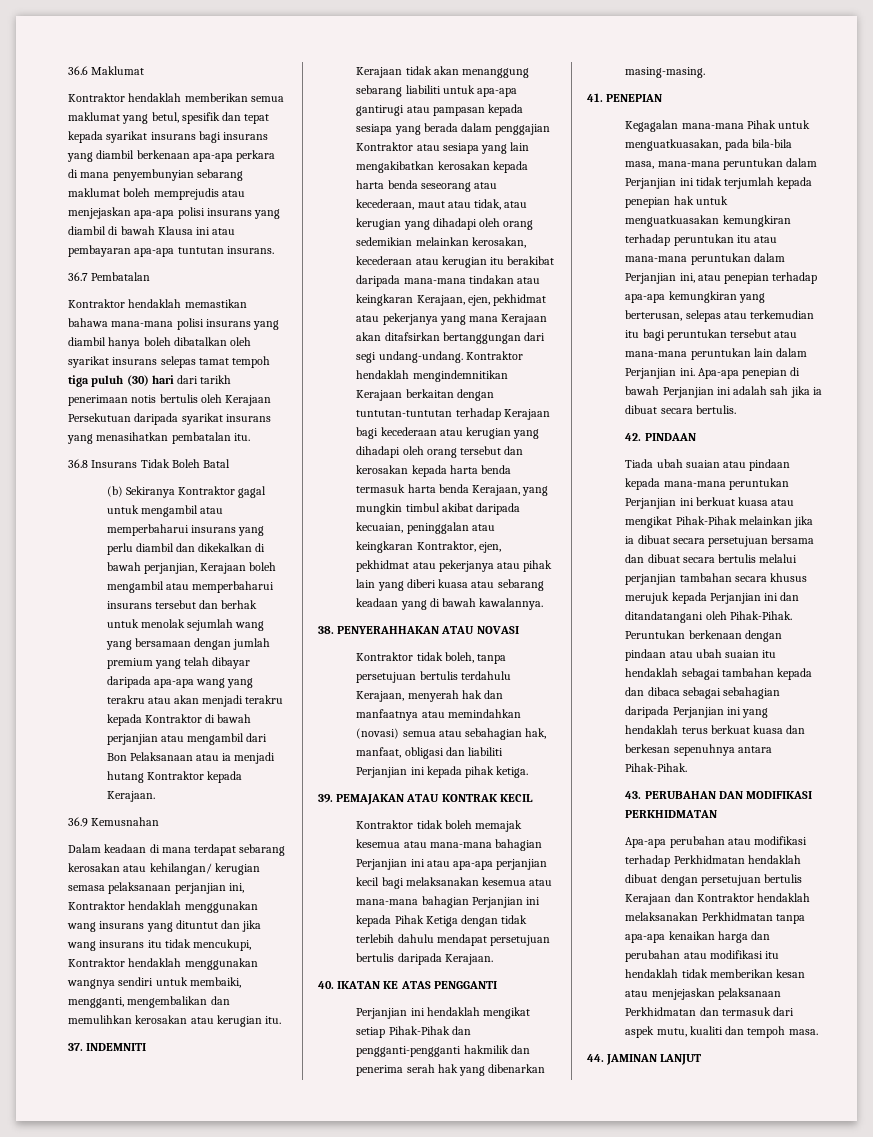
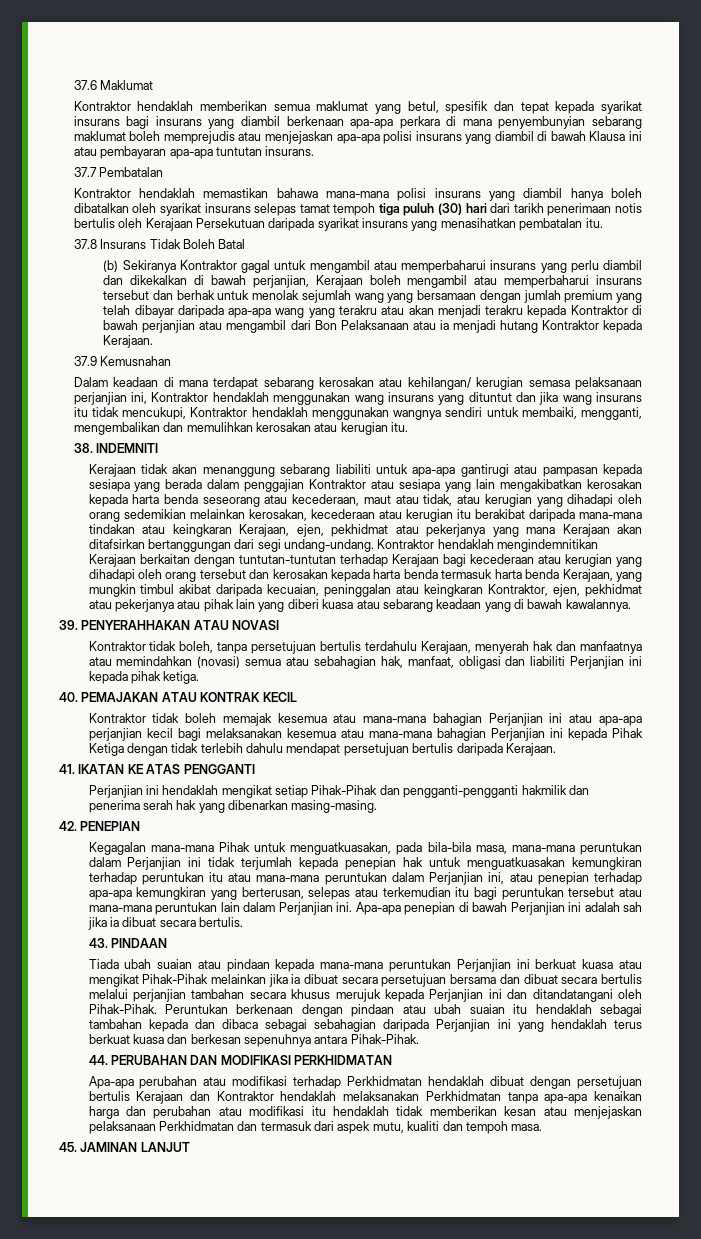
- 36.6 Maklumat
+ 37.6 Maklumat
- 36.7 Pembatalan
+ 37.7 Pembatalan
- 36.8 Insurans Tidak Boleh Batal
+ 37.8 Insurans Tidak Boleh Batal
- 36.9 Kemusnahan
+ 37.9 Kemusnahan
- 37. INDEMNITI
+ 38. INDEMNITI
- 38. PENYERAHHAKAN ATAU NOVASI
+ 39. PENYERAHHAKAN ATAU NOVASI
- 39. PEMAJAKAN ATAU KONTRAK KECIL
+ 40. PEMAJAKAN ATAU KONTRAK KECIL
- 40. IKATAN KE ATAS PENGGANTI
+ 41. IKATAN KE ATAS PENGGANTI
- 41. PENEPIAN
+ 42. PENEPIAN
- 42. PINDAAN
+ 43. PINDAAN
- 43. PERUBAHAN DAN MODIFIKASI PERKHIDMATAN
+ 44. PERUBAHAN DAN MODIFIKASI PERKHIDMATAN
- 44. JAMINAN LANJUT
+ 45. JAMINAN LANJUT

